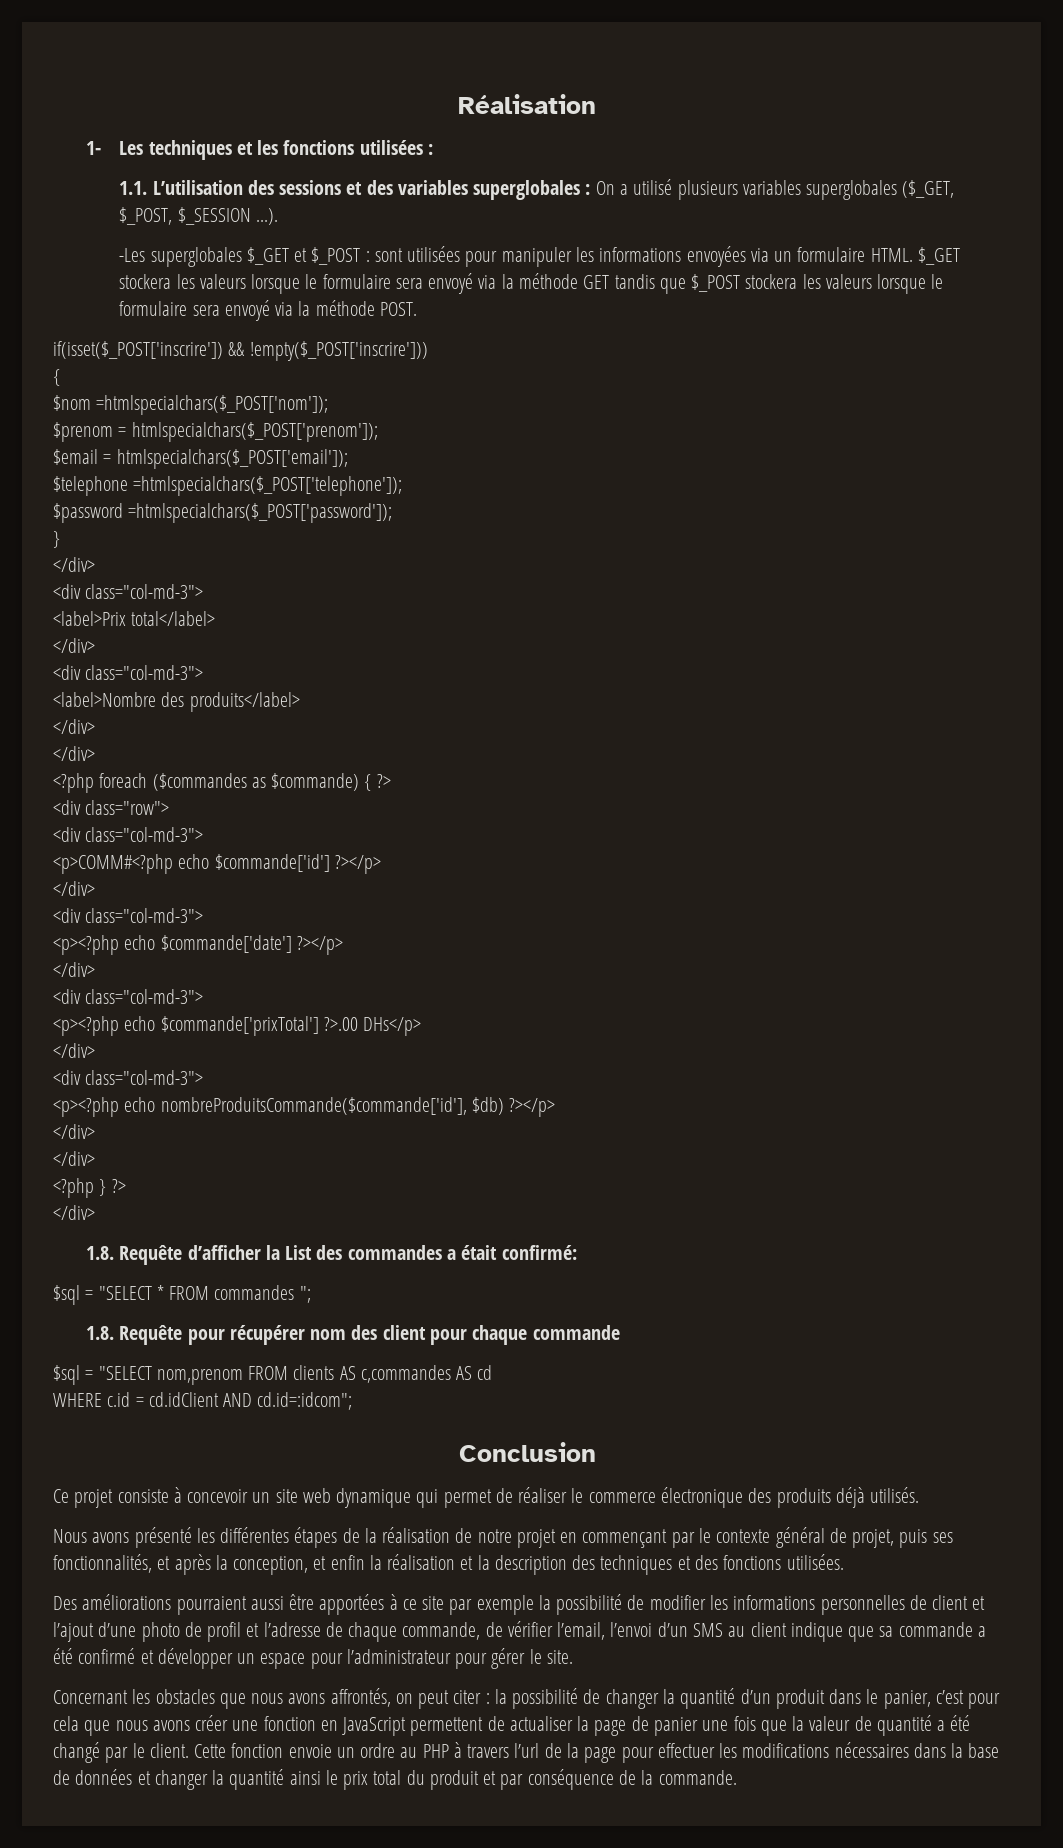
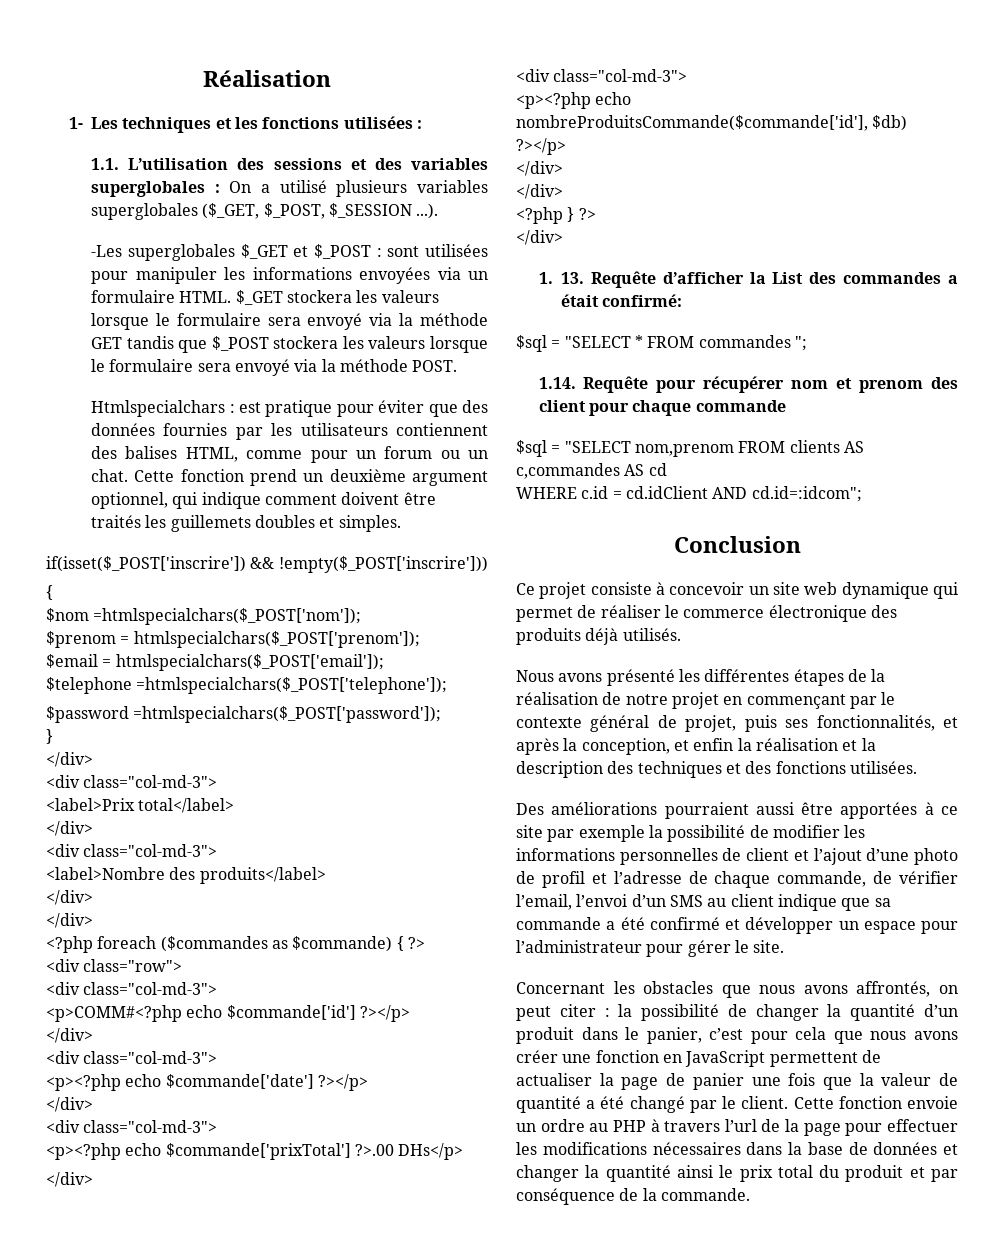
+ Htmlspecialchars : est pratique pour éviter que des données fournies par les utilisateurs contiennent des balises HTML, comme pour un forum ou un chat. Cette fonction prend un deuxième argument optionnel, qui indique comment doivent être traités les guillemets doubles et simples.
- 1.8. Requête d’afficher la List des commandes a était confirmé:
+ 1. 13. Requête d’afficher la List des commandes a était confirmé:
- 1.8. Requête pour récupérer nom des client pour chaque commande
+ 1.14. Requête pour récupérer nom et prenom des client pour chaque commande

